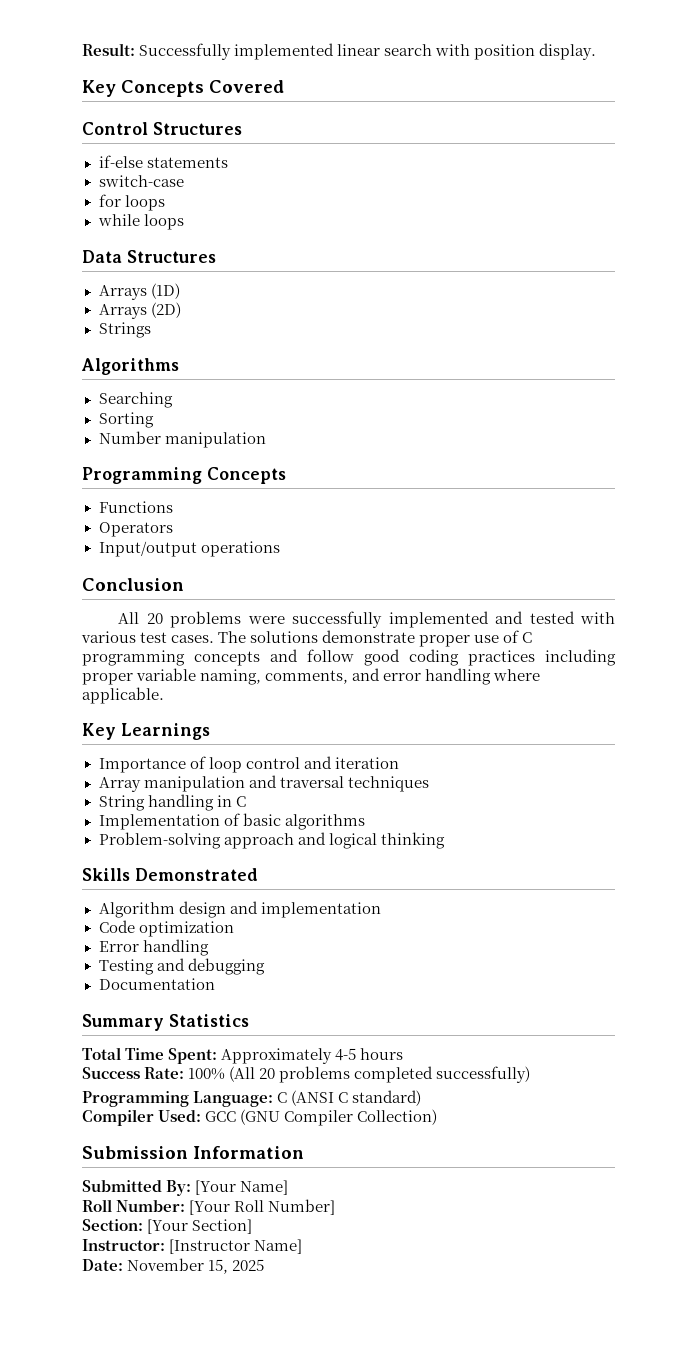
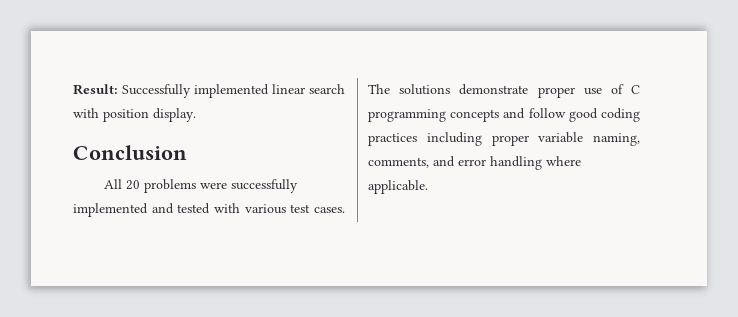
- Key Concepts Covered
- Control Structures
- if-else statements
- switch-case
- for loops
- while loops
- Data Structures
- Arrays (1D)
- Arrays (2D)
- Strings
- Algorithms
- Searching
- Sorting
- Number manipulation
- Programming Concepts
- Functions
- Operators
- Input/output operations
- Key Learnings
- Importance of loop control and iteration
- Array manipulation and traversal techniques
- String handling in C
- Implementation of basic algorithms
- Problem-solving approach and logical thinking
- Skills Demonstrated
- Algorithm design and implementation
- Code optimization
- Error handling
- Testing and debugging
- Documentation
- Summary Statistics
- Total Time Spent: Approximately 4-5 hours
- Success Rate: 100% (All 20 problems completed successfully)
- Programming Language: C (ANSI C standard)
- Compiler Used: GCC (GNU Compiler Collection)
- Submission Information
- Submitted By: [Your Name]
- Roll Number: [Your Roll Number]
- Section: [Your Section]
- Instructor: [Instructor Name]
- Date: November 15, 2025

